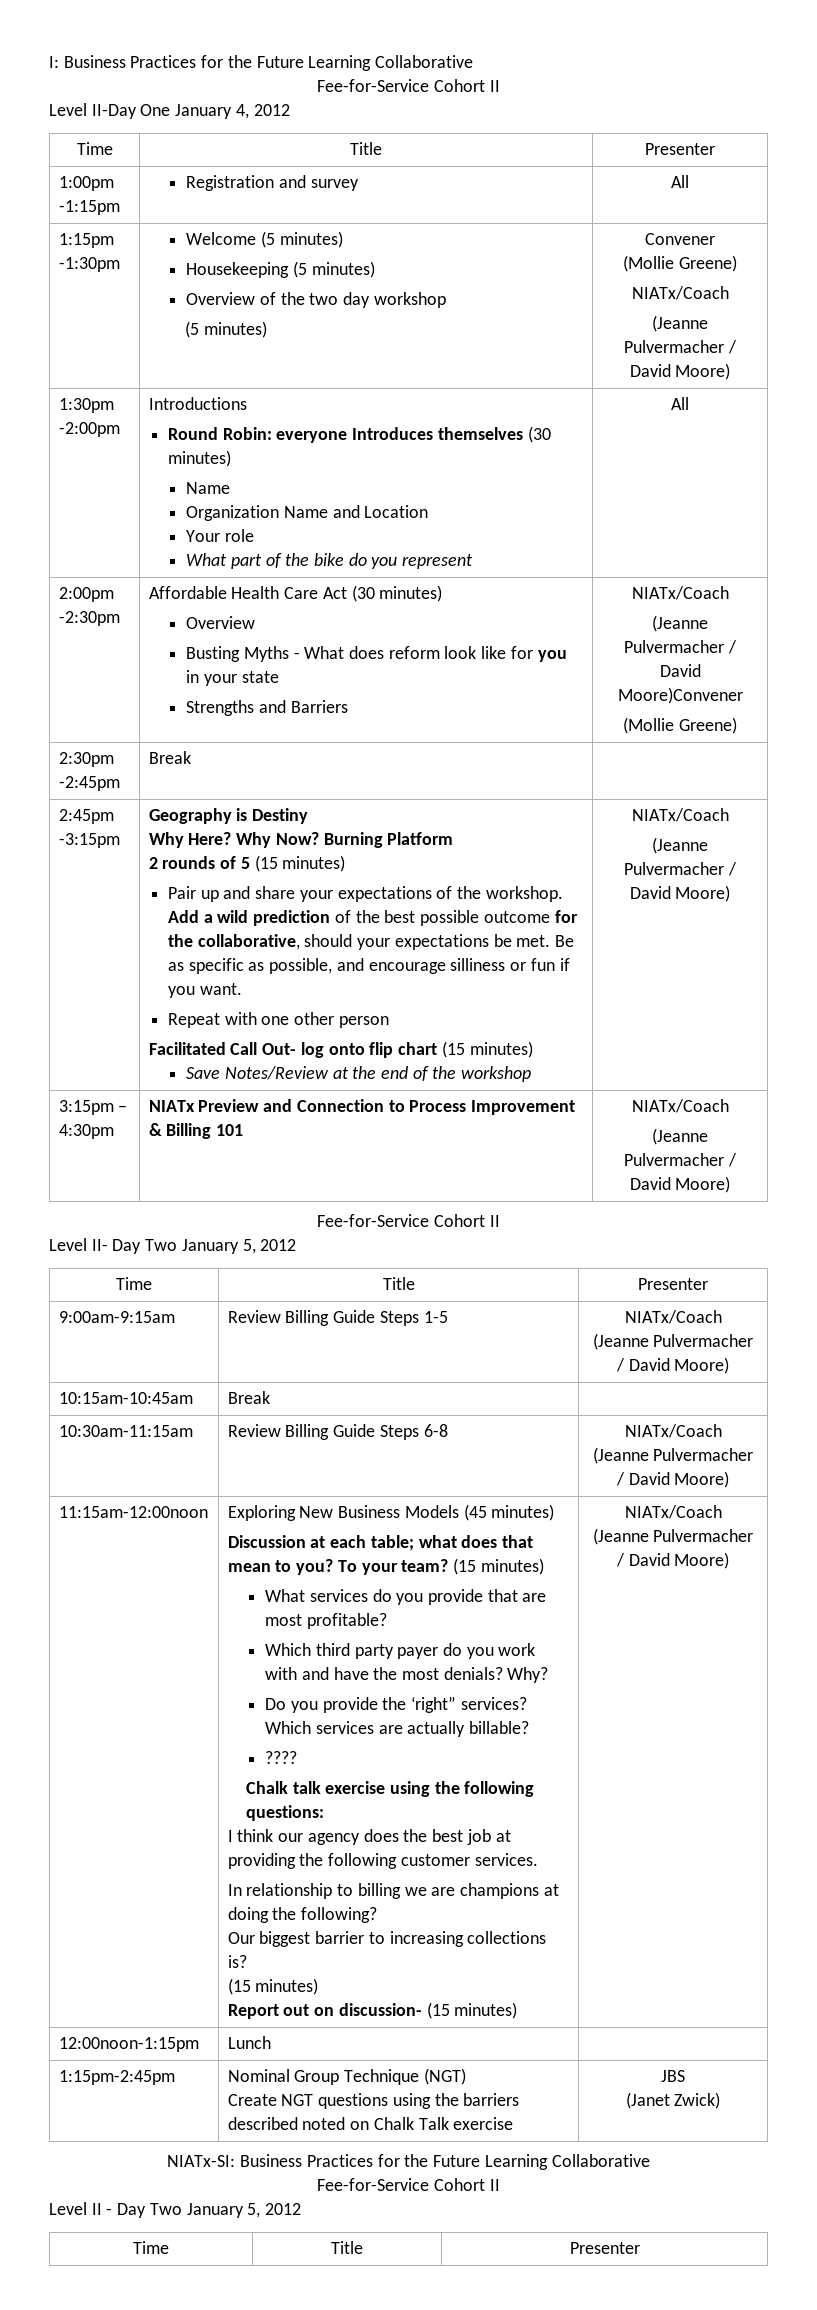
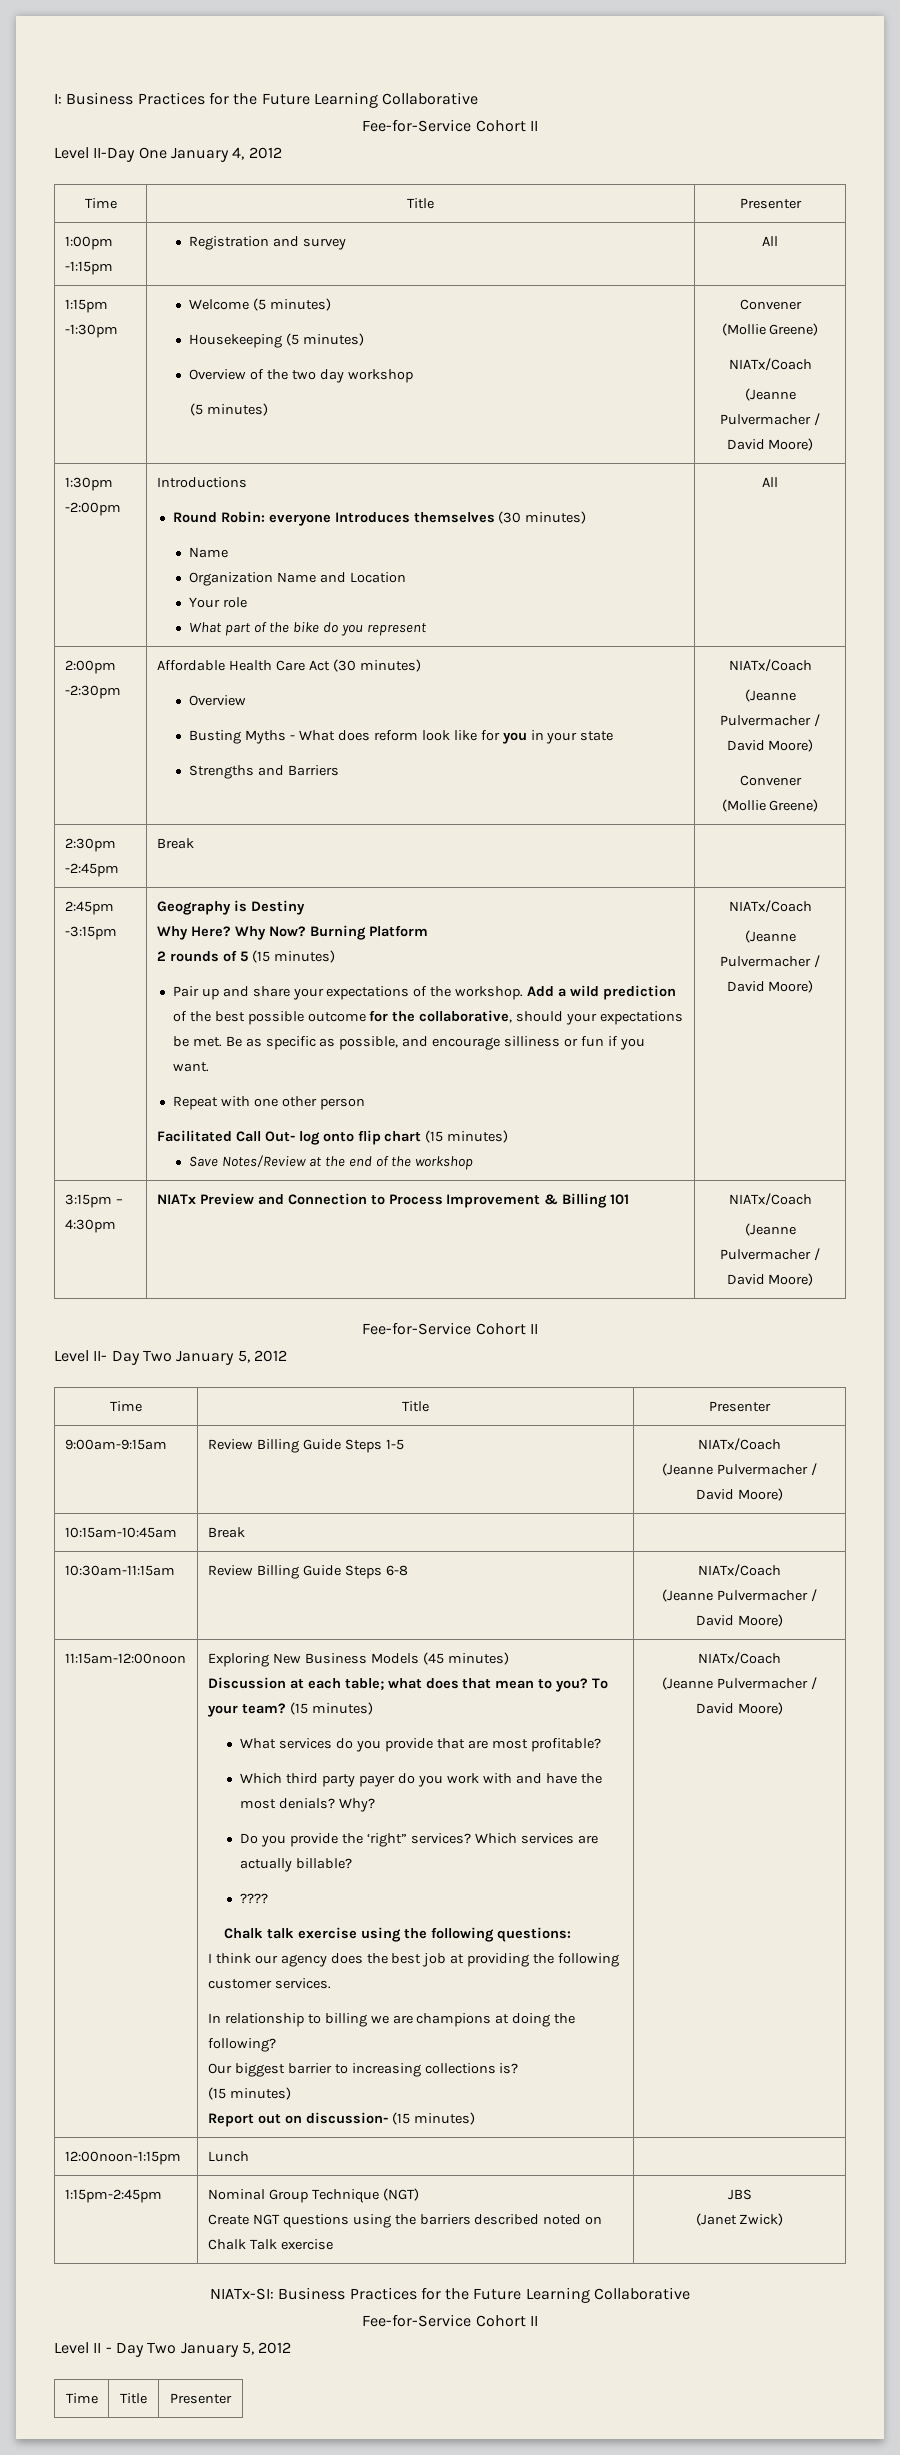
  2:00pm -2:30pm | Affordable Health Care Act (30 minutes)
  Overview
  Busting Myths - What does reform look like for you in your state
  Strengths and Barriers | NIATx/Coach
- (Jeanne Pulvermacher / David Moore)Convener
+ (Jeanne Pulvermacher / David Moore)
+ Convener

